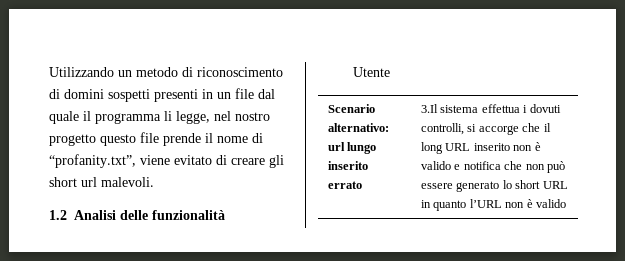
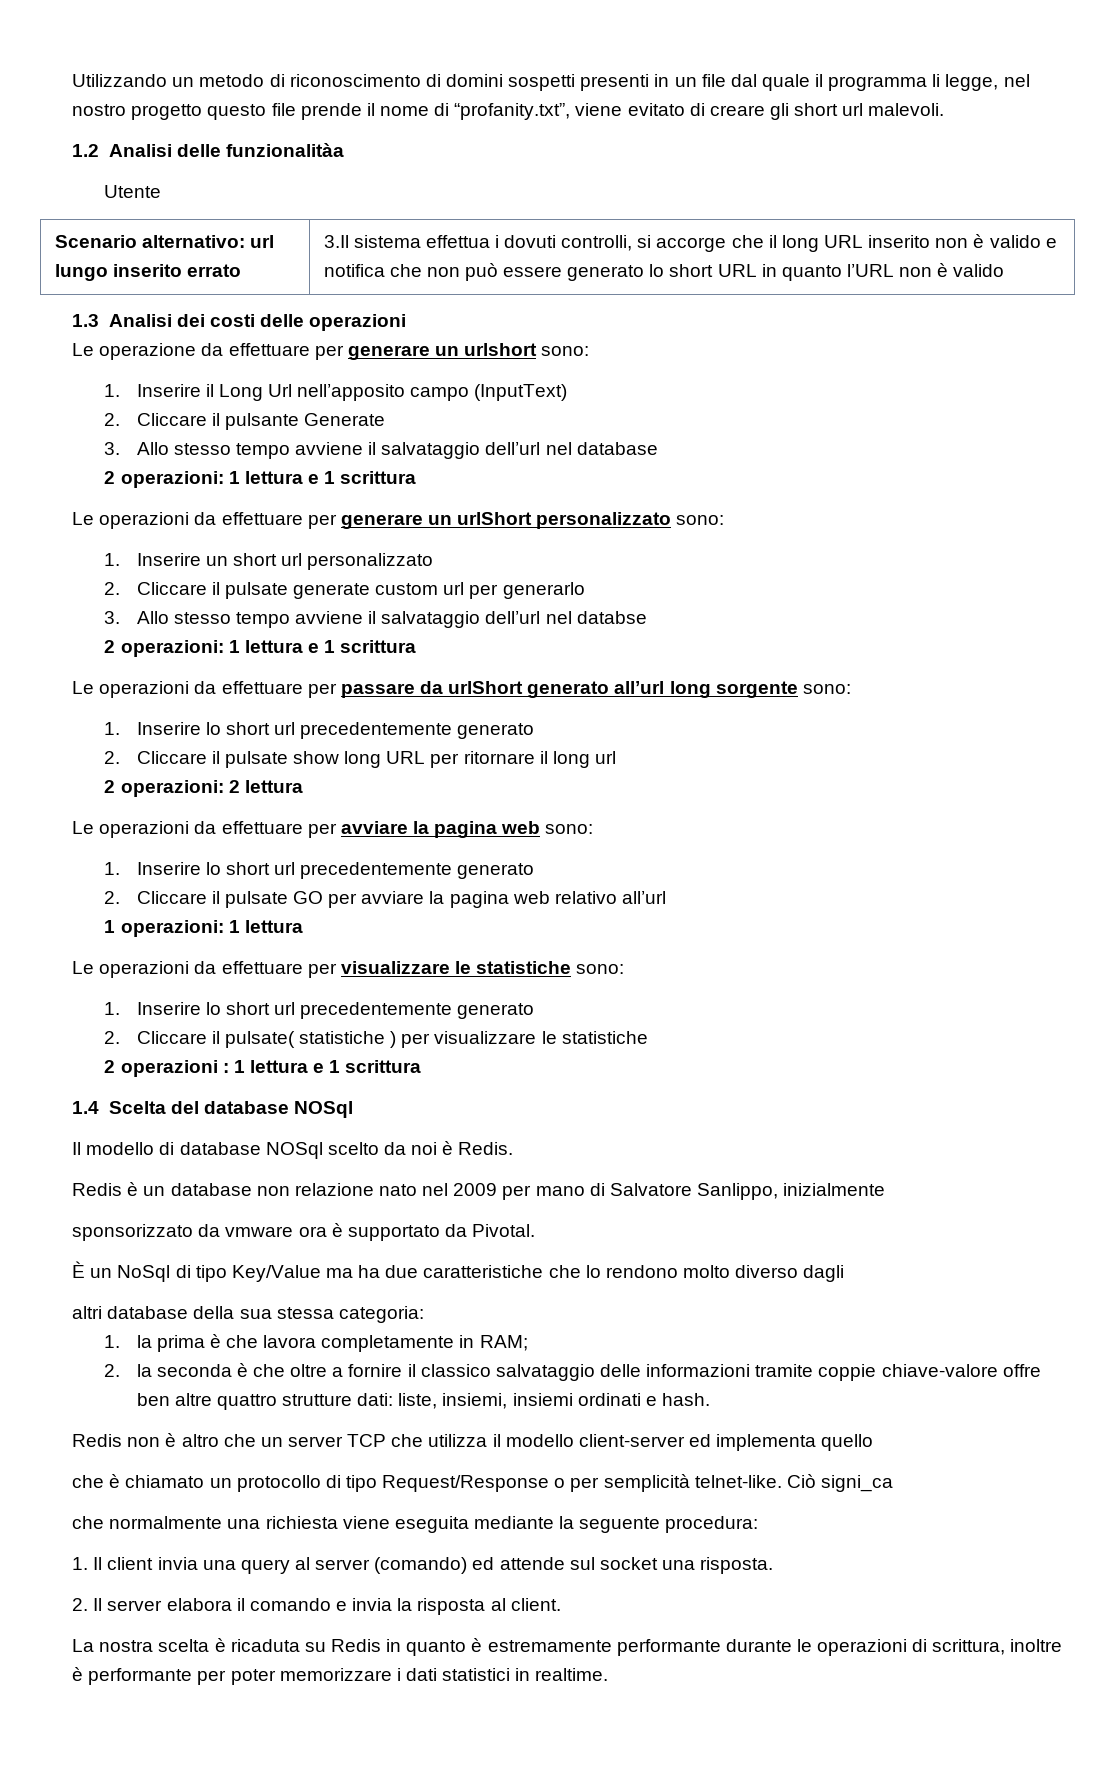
- 1.2 Analisi delle funzionalità
+ 1.2 Analisi delle funzionalitàa
+ 1.3 Analisi dei costi delle operazioni
+ Le operazione da effettuare per generare un urlshort sono:
+ 1. Inserire il Long Url nell’apposito campo (InputText)
+ 2. Cliccare il pulsante Generate
+ 3. Allo stesso tempo avviene il salvataggio dell’url nel database
+ 2 operazioni: 1 lettura e 1 scrittura
+ Le operazioni da effettuare per generare un urlShort personalizzato sono:
+ 1. Inserire un short url personalizzato
+ 2. Cliccare il pulsate generate custom url per generarlo
+ 3. Allo stesso tempo avviene il salvataggio dell’url nel databse
+ 2 operazioni: 1 lettura e 1 scrittura
+ Le operazioni da effettuare per passare da urlShort generato all’url long sorgente sono:
+ 1. Inserire lo short url precedentemente generato
+ 2. Cliccare il pulsate show long URL per ritornare il long url
+ 2 operazioni: 2 lettura
+ Le operazioni da effettuare per avviare la pagina web sono:
+ 1. Inserire lo short url precedentemente generato
+ 2. Cliccare il pulsate GO per avviare la pagina web relativo all’url
+ 1 operazioni: 1 lettura
+ Le operazioni da effettuare per visualizzare le statistiche sono:
+ 1. Inserire lo short url precedentemente generato
+ 2. Cliccare il pulsate( statistiche ) per visualizzare le statistiche
+ 2 operazioni : 1 lettura e 1 scrittura
+ 1.4 Scelta del database NOSql
+ Il modello di database NOSql scelto da noi è Redis.
+ Redis è un database non relazione nato nel 2009 per mano di Salvatore Sanlippo, inizialmente
+ sponsorizzato da vmware ora è supportato da Pivotal.
+ È un NoSql di tipo Key/Value ma ha due caratteristiche che lo rendono molto diverso dagli
+ altri database della sua stessa categoria:
+ 1. la prima è che lavora completamente in RAM;
+ 2. la seconda è che oltre a fornire il classico salvataggio delle informazioni tramite coppie chiave-valore offre ben altre quattro strutture dati: liste, insiemi, insiemi ordinati e hash.
+ Redis non è altro che un server TCP che utilizza il modello client-server ed implementa quello
+ che è chiamato un protocollo di tipo Request/Response o per semplicità telnet-like. Ciò signi_ca
+ che normalmente una richiesta viene eseguita mediante la seguente procedura:
+ 1. Il client invia una query al server (comando) ed attende sul socket una risposta.
+ 2. Il server elabora il comando e invia la risposta al client.
+ La nostra scelta è ricaduta su Redis in quanto è estremamente performante durante le operazioni di scrittura, inoltre è performante per poter memorizzare i dati statistici in realtime.

